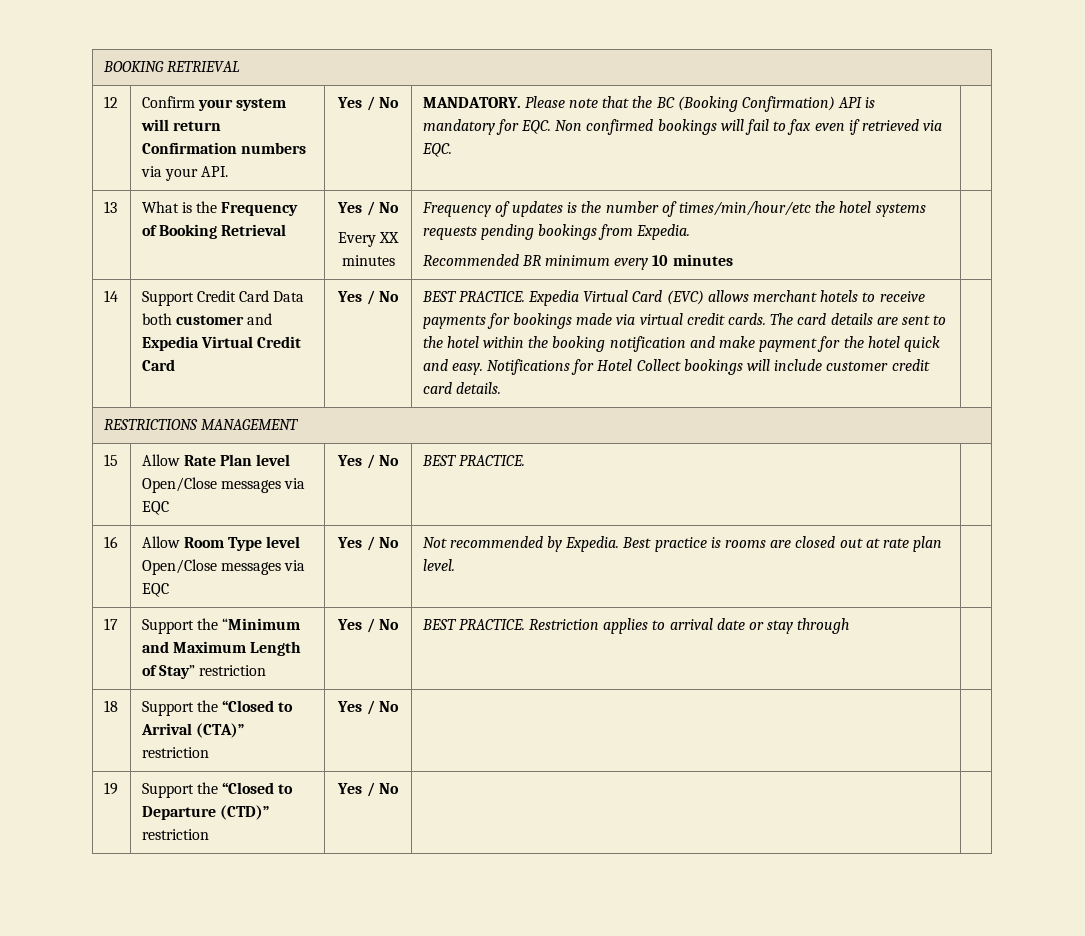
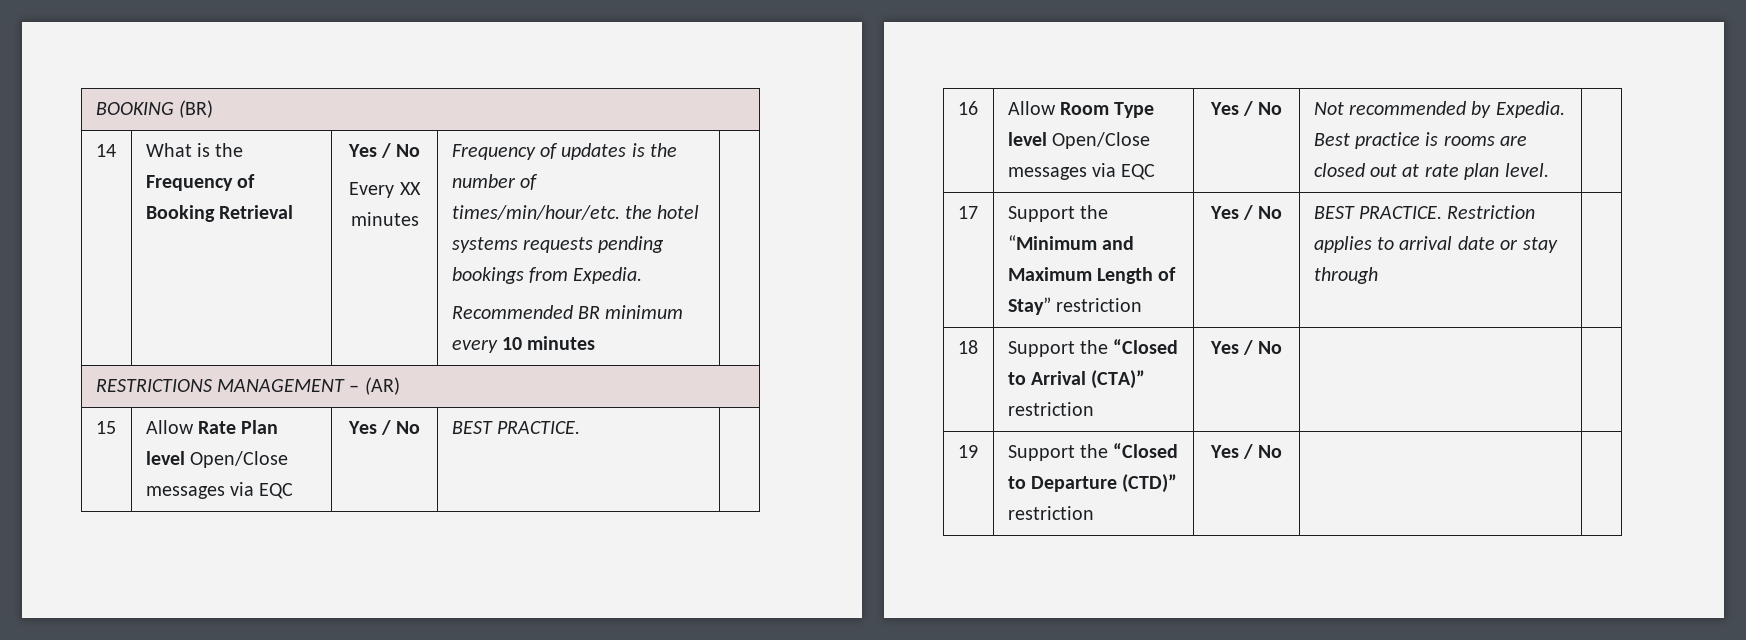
- BOOKING RETRIEVAL
- 12 | Confirm your system will return Confirmation numbers via your API. | Yes / No | MANDATORY. Please note that the BC (Booking Confirmation) API is mandatory for EQC. Non confirmed bookings will fail to fax even if retrieved via EQC. |
- 13 | What is the Frequency of Booking Retrieval | Yes / No
- Every XX minutes | Frequency of updates is the number of times/min/hour/etc the hotel systems requests pending bookings from Expedia.
+ BOOKING (BR)
+ 14 | What is the Frequency of Booking Retrieval | Yes / No
+ Every XX minutes | Frequency of updates is the number of times/min/hour/etc. the hotel systems requests pending bookings from Expedia.
- 14 | Support Credit Card Data both customer and Expedia Virtual Credit Card | Yes / No | BEST PRACTICE. Expedia Virtual Card (EVC) allows merchant hotels to receive payments for bookings made via virtual credit cards. The card details are sent to the hotel within the booking notification and make payment for the hotel quick and easy. Notifications for Hotel Collect bookings will include customer credit card details.
- RESTRICTIONS MANAGEMENT
+ RESTRICTIONS MANAGEMENT – (AR)

